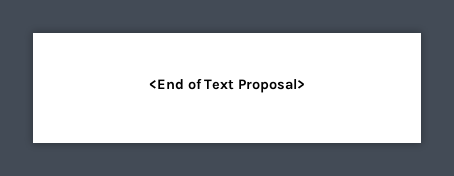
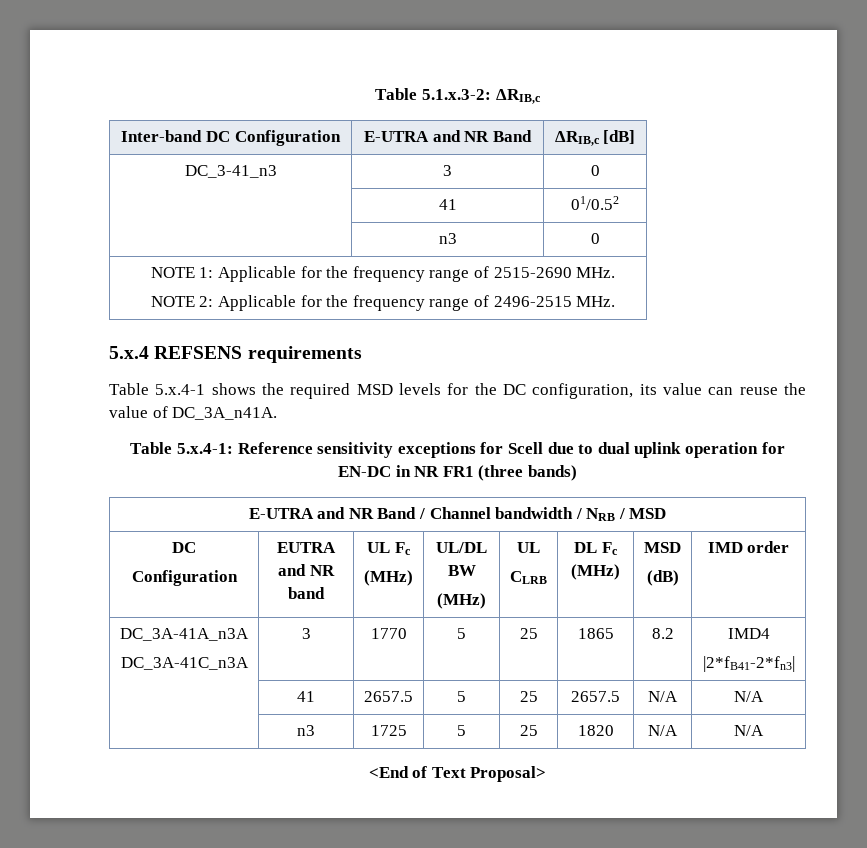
+ Table 5.1.x.3-2: ΔRIB,c
+ Inter-band DC Configuration | E-UTRA and NR Band | ΔRIB,c [dB]
+ DC_3-41_n3 | 3 | 0
+ | 41 | 01/0.52
+ | n3 | 0
+ NOTE 1: Applicable for the frequency range of 2515-2690 MHz.
+ NOTE 2: Applicable for the frequency range of 2496-2515 MHz.
+ 5.x.4 REFSENS requirements
+ Table 5.x.4-1 shows the required MSD levels for the DC configuration, its value can reuse the value of DC_3A_n41A.
+ Table 5.x.4-1: Reference sensitivity exceptions for Scell due to dual uplink operation for EN-DC in NR FR1 (three bands)
+ E-UTRA and NR Band / Channel bandwidth / NRB / MSD
+ DC
+ Configuration | EUTRA and NR band | UL Fc
+ (MHz) | UL/DL BW
+ (MHz) | UL
+ CLRB | DL Fc (MHz) | MSD
+ (dB) | IMD order
+ DC_3A-41A_n3A
+ DC_3A-41C_n3A | 3 | 1770 | 5 | 25 | 1865 | 8.2 | IMD4
+ |2*fB41-2*fn3|
+ | 41 | 2657.5 | 5 | 25 | 2657.5 | N/A | N/A
+ | n3 | 1725 | 5 | 25 | 1820 | N/A | N/A

